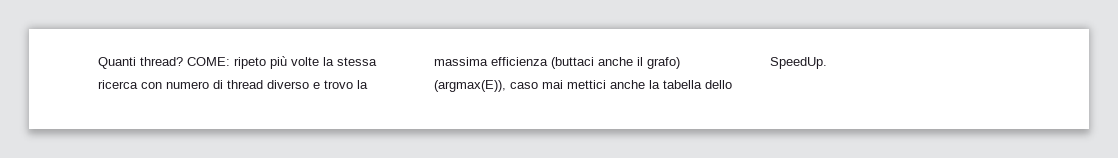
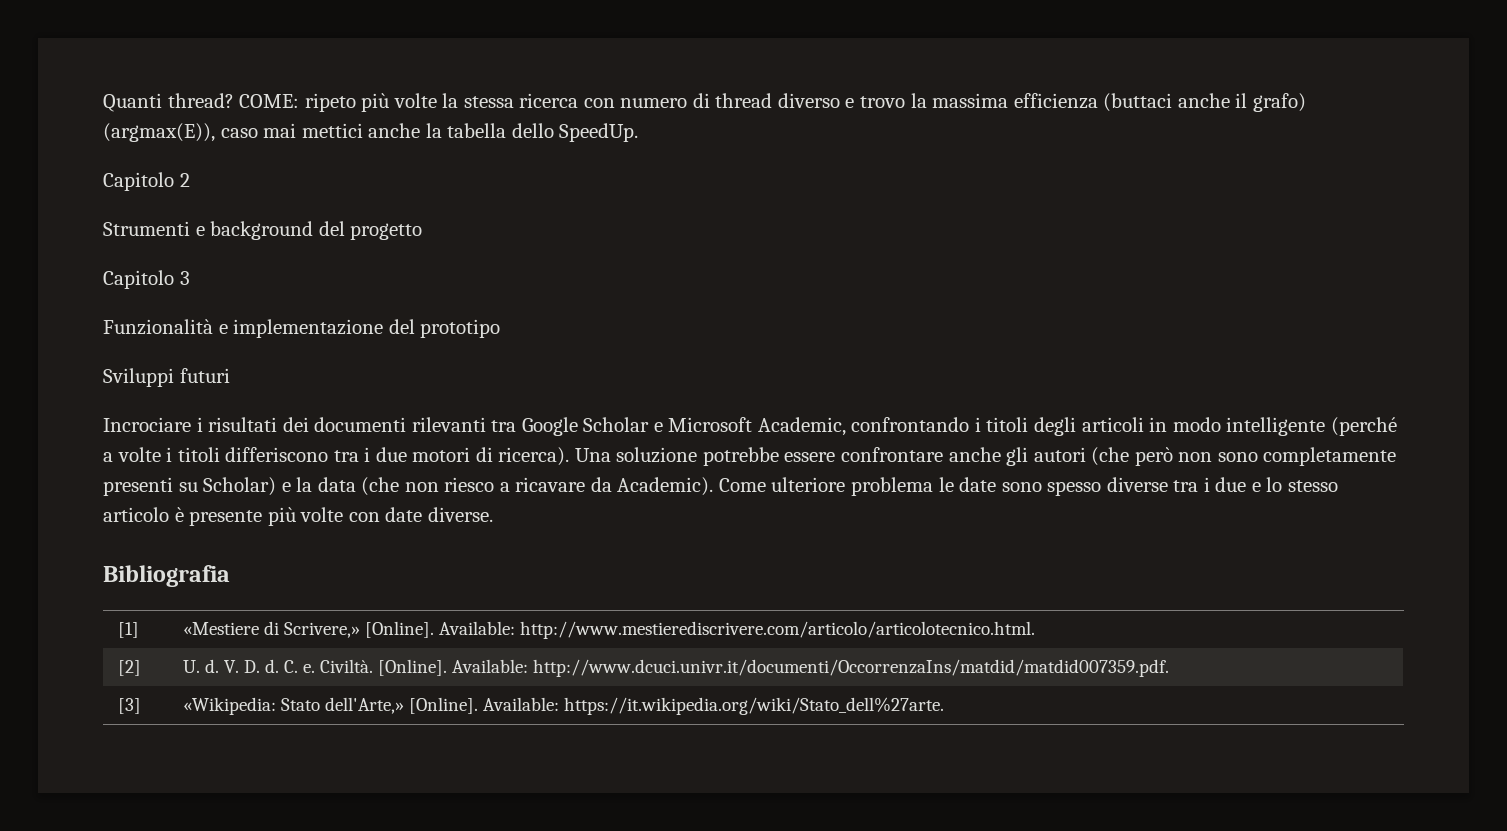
+ Capitolo 2
+ Strumenti e background del progetto
+ Capitolo 3
+ Funzionalità e implementazione del prototipo
+ Sviluppi futuri
+ Incrociare i risultati dei documenti rilevanti tra Google Scholar e Microsoft Academic, confrontando i titoli degli articoli in modo intelligente (perché a volte i titoli differiscono tra i due motori di ricerca). Una soluzione potrebbe essere confrontare anche gli autori (che però non sono completamente presenti su Scholar) e la data (che non riesco a ricavare da Academic). Come ulteriore problema le date sono spesso diverse tra i due e lo stesso articolo è presente più volte con date diverse.
+ Bibliografia
+ [1] | «Mestiere di Scrivere,» [Online]. Available: http://www.mestierediscrivere.com/articolo/articolotecnico.html.
+ [2] | U. d. V. D. d. C. e. Civiltà. [Online]. Available: http://www.dcuci.univr.it/documenti/OccorrenzaIns/matdid/matdid007359.pdf.
+ [3] | «Wikipedia: Stato dell'Arte,» [Online]. Available: https://it.wikipedia.org/wiki/Stato_dell%27arte.

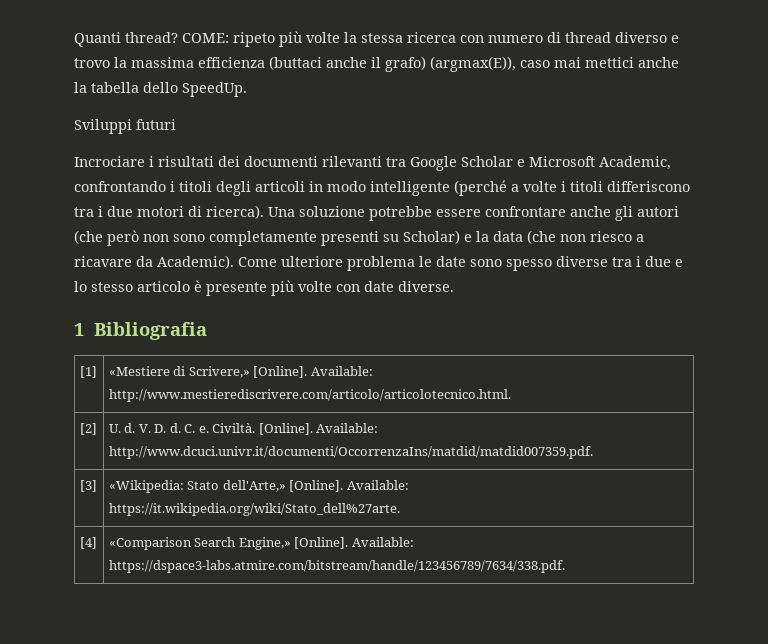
- Capitolo 2
- Strumenti e background del progetto
- Capitolo 3
- Funzionalità e implementazione del prototipo
- Bibliografia
+ 1 Bibliografia
+ [4] | «Comparison Search Engine,» [Online]. Available: https://dspace3-labs.atmire.com/bitstream/handle/123456789/7634/338.pdf.

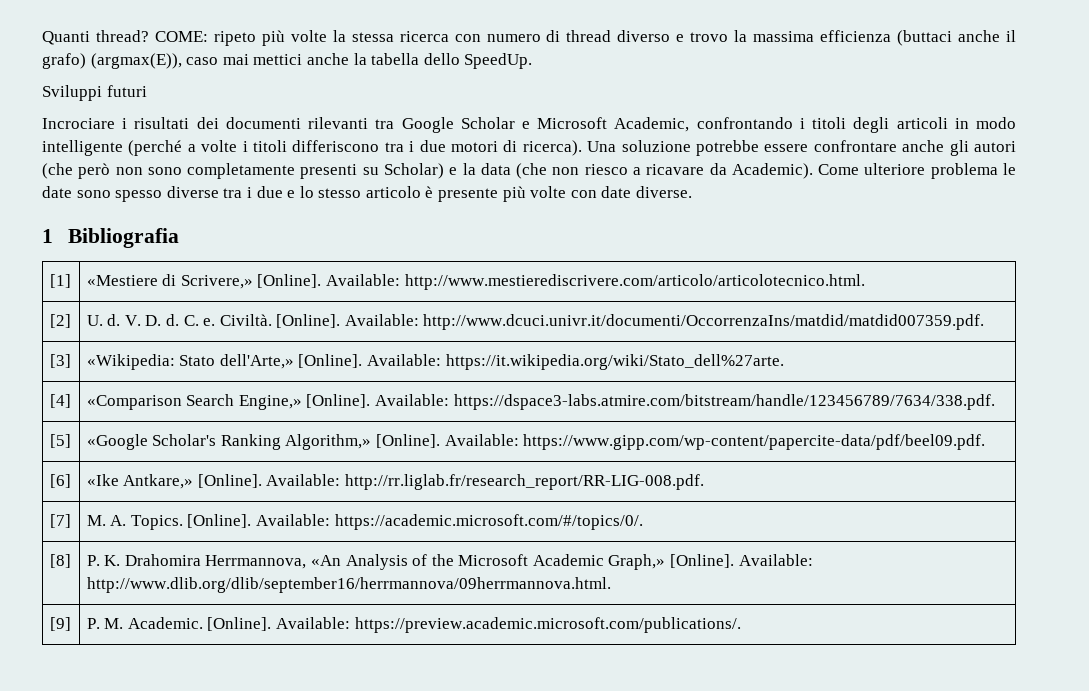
+ [5] | «Google Scholar's Ranking Algorithm,» [Online]. Available: https://www.gipp.com/wp-content/papercite-data/pdf/beel09.pdf.
+ [6] | «Ike Antkare,» [Online]. Available: http://rr.liglab.fr/research_report/RR-LIG-008.pdf.
+ [7] | M. A. Topics. [Online]. Available: https://academic.microsoft.com/#/topics/0/.
+ [8] | P. K. Drahomira Herrmannova, «An Analysis of the Microsoft Academic Graph,» [Online]. Available: http://www.dlib.org/dlib/september16/herrmannova/09herrmannova.html.
+ [9] | P. M. Academic. [Online]. Available: https://preview.academic.microsoft.com/publications/.

